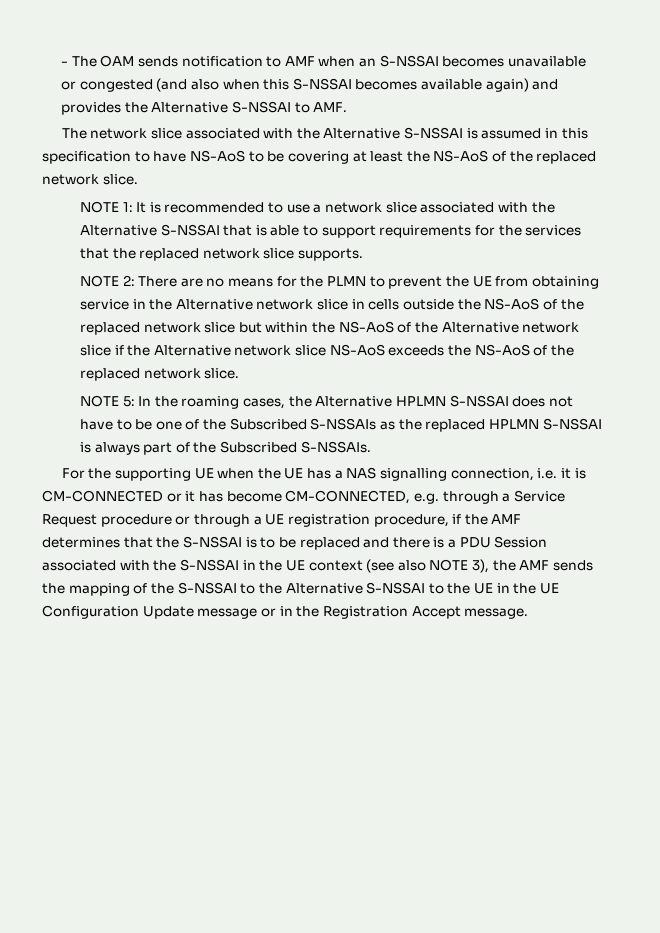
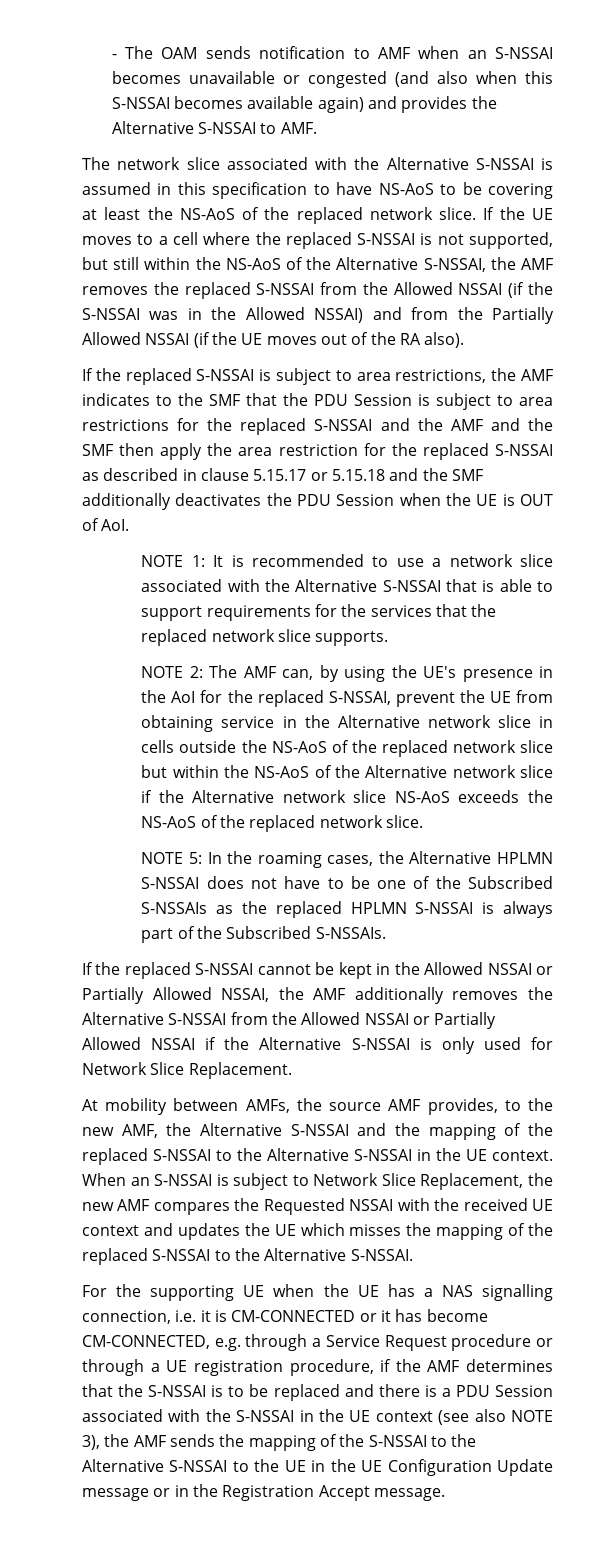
+ If the UE moves to a cell where the replaced S-NSSAI is not supported, but still within the NS-AoS of the Alternative S-NSSAI, the AMF removes the replaced S-NSSAI from the Allowed NSSAI (if the S-NSSAI was in the Allowed NSSAI) and from the Partially Allowed NSSAI (if the UE moves out of the RA also).
+ If the replaced S-NSSAI is subject to area restrictions, the AMF indicates to the SMF that the PDU Session is subject to area restrictions for the replaced S-NSSAI and the AMF and the SMF then apply the area restriction for the replaced S-NSSAI as described in clause 5.15.17 or 5.15.18 and the SMF additionally deactivates the PDU Session when the UE is OUT of AoI.
- NOTE 2: There are no means for the PLMN to prevent the UE from obtaining service in the Alternative network slice in cells outside the NS-AoS of the replaced network slice but within the NS-AoS of the Alternative network slice if the Alternative network slice NS-AoS exceeds the NS-AoS of the replaced network slice.
+ NOTE 2: The AMF can, by using the UE's presence in the AoI for the replaced S-NSSAI, prevent the UE from obtaining service in the Alternative network slice in cells outside the NS-AoS of the replaced network slice but within the NS-AoS of the Alternative network slice if the Alternative network slice NS-AoS exceeds the NS-AoS of the replaced network slice.
+ If the replaced S-NSSAI cannot be kept in the Allowed NSSAI or Partially Allowed NSSAI, the AMF additionally removes the Alternative S-NSSAI from the Allowed NSSAI or Partially Allowed NSSAI if the Alternative S-NSSAI is only used for Network Slice Replacement.
+ At mobility between AMFs, the source AMF provides, to the new AMF, the Alternative S-NSSAI and the mapping of the replaced S-NSSAI to the Alternative S-NSSAI in the UE context. When an S-NSSAI is subject to Network Slice Replacement, the new AMF compares the Requested NSSAI with the received UE context and updates the UE which misses the mapping of the replaced S-NSSAI to the Alternative S-NSSAI.

